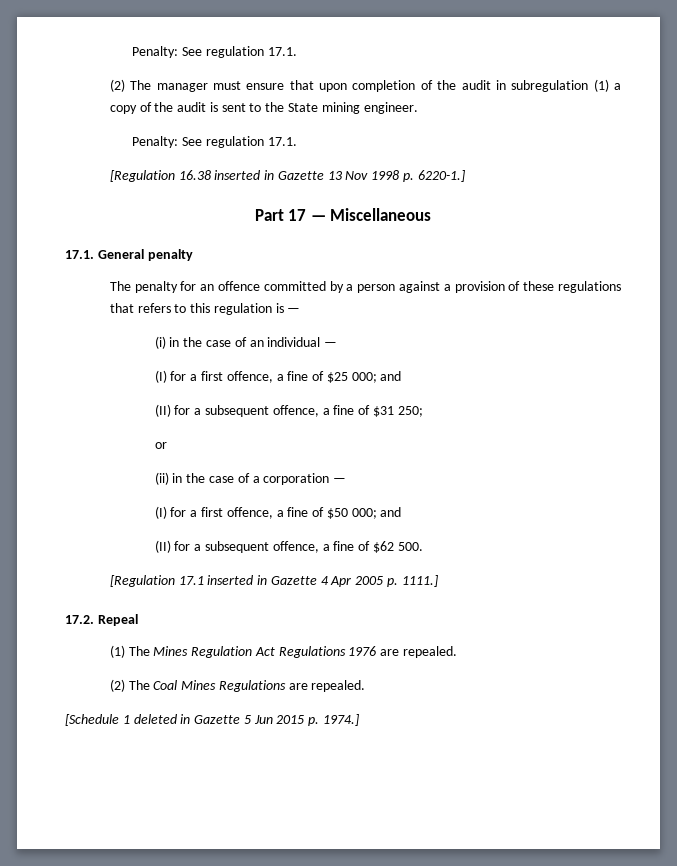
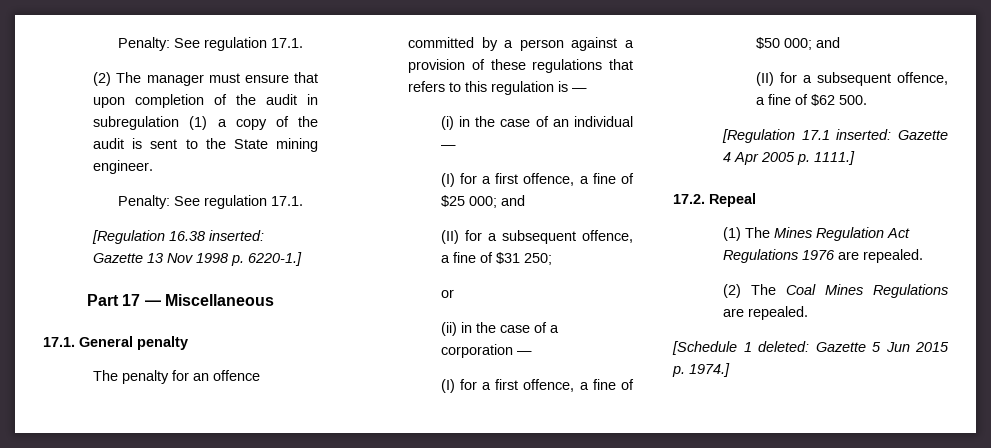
- [Regulation 16.38 inserted in Gazette 13 Nov 1998 p. 6220-1.]
+ [Regulation 16.38 inserted: Gazette 13 Nov 1998 p. 6220-1.]
- [Regulation 17.1 inserted in Gazette 4 Apr 2005 p. 1111.]
+ [Regulation 17.1 inserted: Gazette 4 Apr 2005 p. 1111.]
- [Schedule 1 deleted in Gazette 5 Jun 2015 p. 1974.]
+ [Schedule 1 deleted: Gazette 5 Jun 2015 p. 1974.]

